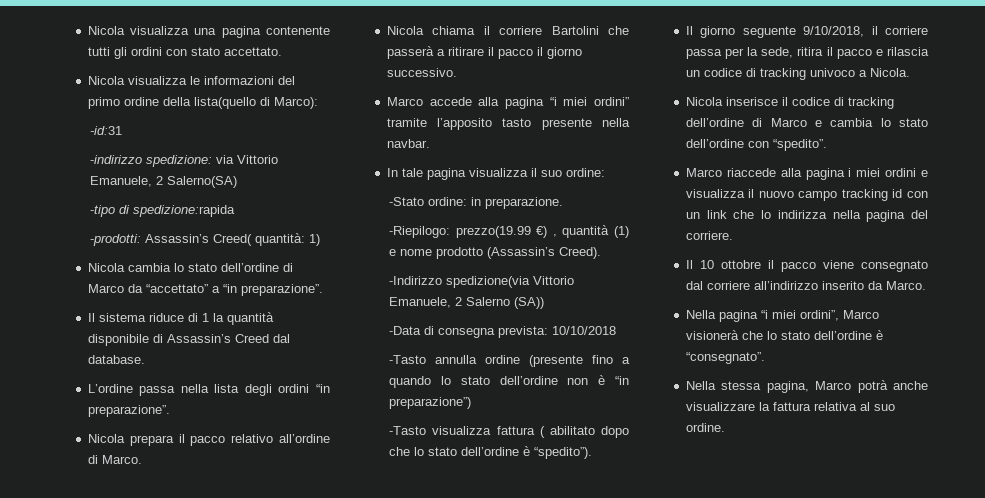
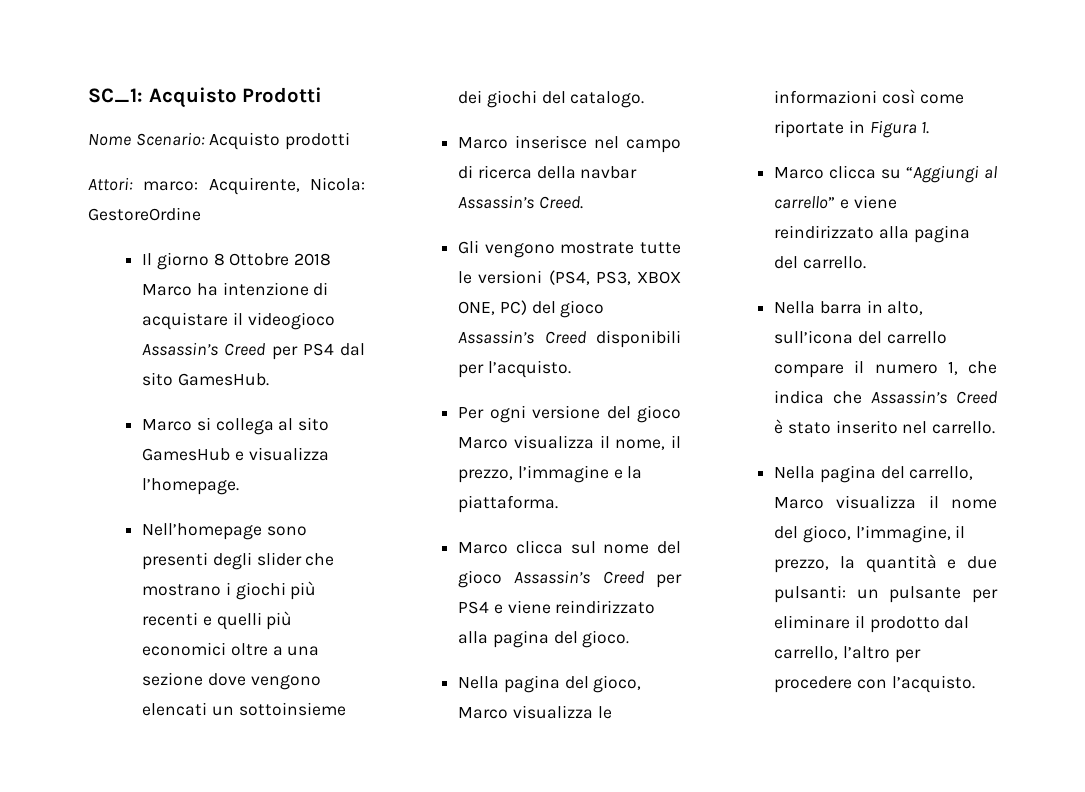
- Nicola visualizza una pagina contenente tutti gli ordini con stato accettato.
- Nicola visualizza le informazioni del primo ordine della lista(quello di Marco):
- -id:31
- -indirizzo spedizione: via Vittorio Emanuele, 2 Salerno(SA)
- -tipo di spedizione:rapida
- -prodotti: Assassin’s Creed( quantità: 1)
- Nicola cambia lo stato dell’ordine di Marco da “accettato” a “in preparazione”.
- Il sistema riduce di 1 la quantità disponibile di Assassin’s Creed dal database.
- L’ordine passa nella lista degli ordini “in preparazione”.
- Nicola prepara il pacco relativo all’ordine di Marco.
- Nicola chiama il corriere Bartolini che passerà a ritirare il pacco il giorno successivo.
- Marco accede alla pagina “i miei ordini” tramite l’apposito tasto presente nella navbar.
- In tale pagina visualizza il suo ordine:
- -Stato ordine: in preparazione.
- -Riepilogo: prezzo(19.99 €) , quantità (1) e nome prodotto (Assassin’s Creed).
- -Indirizzo spedizione(via Vittorio Emanuele, 2 Salerno (SA))
- -Data di consegna prevista: 10/10/2018
- -Tasto annulla ordine (presente fino a quando lo stato dell’ordine non è “in preparazione”)
- -Tasto visualizza fattura ( abilitato dopo che lo stato dell’ordine è “spedito”).
- Il giorno seguente 9/10/2018, il corriere passa per la sede, ritira il pacco e rilascia un codice di tracking univoco a Nicola.
- Nicola inserisce il codice di tracking dell’ordine di Marco e cambia lo stato dell’ordine con “spedito”.
- Marco riaccede alla pagina i miei ordini e visualizza il nuovo campo tracking id con un link che lo indirizza nella pagina del corriere.
- Il 10 ottobre il pacco viene consegnato dal corriere all’indirizzo inserito da Marco.
- Nella pagina “i miei ordini”, Marco visionerà che lo stato dell’ordine è “consegnato”.
- Nella stessa pagina, Marco potrà anche visualizzare la fattura relativa al suo ordine.
+ SC_1: Acquisto Prodotti
+ Nome Scenario: Acquisto prodotti
+ Attori: marco: Acquirente, Nicola: GestoreOrdine
+ Il giorno 8 Ottobre 2018 Marco ha intenzione di acquistare il videogioco Assassin’s Creed per PS4 dal sito GamesHub.
+ Marco si collega al sito GamesHub e visualizza l’homepage.
+ Nell’homepage sono presenti degli slider che mostrano i giochi più recenti e quelli più economici oltre a una sezione dove vengono elencati un sottoinsieme dei giochi del catalogo.
+ Marco inserisce nel campo di ricerca della navbar Assassin’s Creed.
+ Gli vengono mostrate tutte le versioni (PS4, PS3, XBOX ONE, PC) del gioco Assassin’s Creed disponibili per l’acquisto.
+ Per ogni versione del gioco Marco visualizza il nome, il prezzo, l’immagine e la piattaforma.
+ Marco clicca sul nome del gioco Assassin’s Creed per PS4 e viene reindirizzato alla pagina del gioco.
+ Nella pagina del gioco, Marco visualizza le informazioni così come riportate in Figura 1.
+ Marco clicca su “Aggiungi al carrello” e viene reindirizzato alla pagina del carrello.
+ Nella barra in alto, sull’icona del carrello compare il numero 1, che indica che Assassin’s Creed è stato inserito nel carrello.
+ Nella pagina del carrello, Marco visualizza il nome del gioco, l’immagine, il prezzo, la quantità e due pulsanti: un pulsante per eliminare il prodotto dal carrello, l’altro per procedere con l’acquisto.

